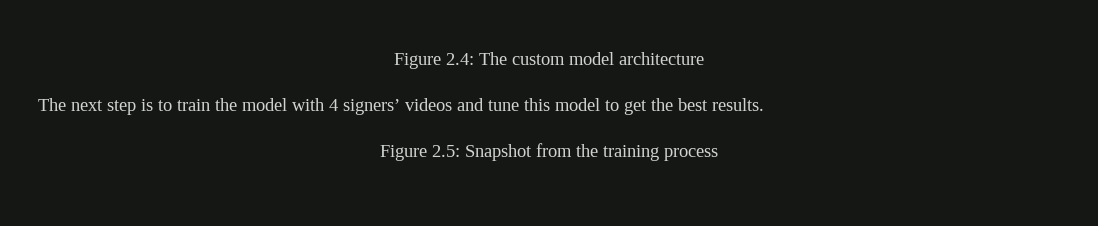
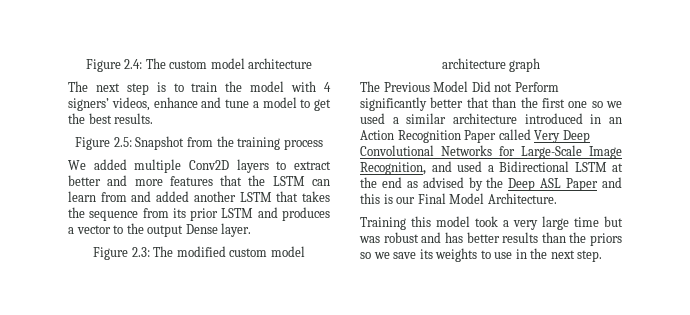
- The next step is to train the model with 4 signers’ videos and tune this model to get the best results.
+ The next step is to train the model with 4 signers’ videos, enhance and tune a model to get the best results.
+ We added multiple Conv2D layers to extract better and more features that the LSTM can learn from and added another LSTM that takes the sequence from its prior LSTM and produces a vector to the output Dense layer.
+ Figure 2.3: The modified custom model architecture graph
+ The Previous Model Did not Perform significantly better that than the first one so we used a similar architecture introduced in an Action Recognition Paper called Very Deep Convolutional Networks for Large-Scale Image Recognition, and used a Bidirectional LSTM at the end as advised by the Deep ASL Paper and this is our Final Model Architecture.
+ Training this model took a very large time but was robust and has better results than the priors so we save its weights to use in the next step.

